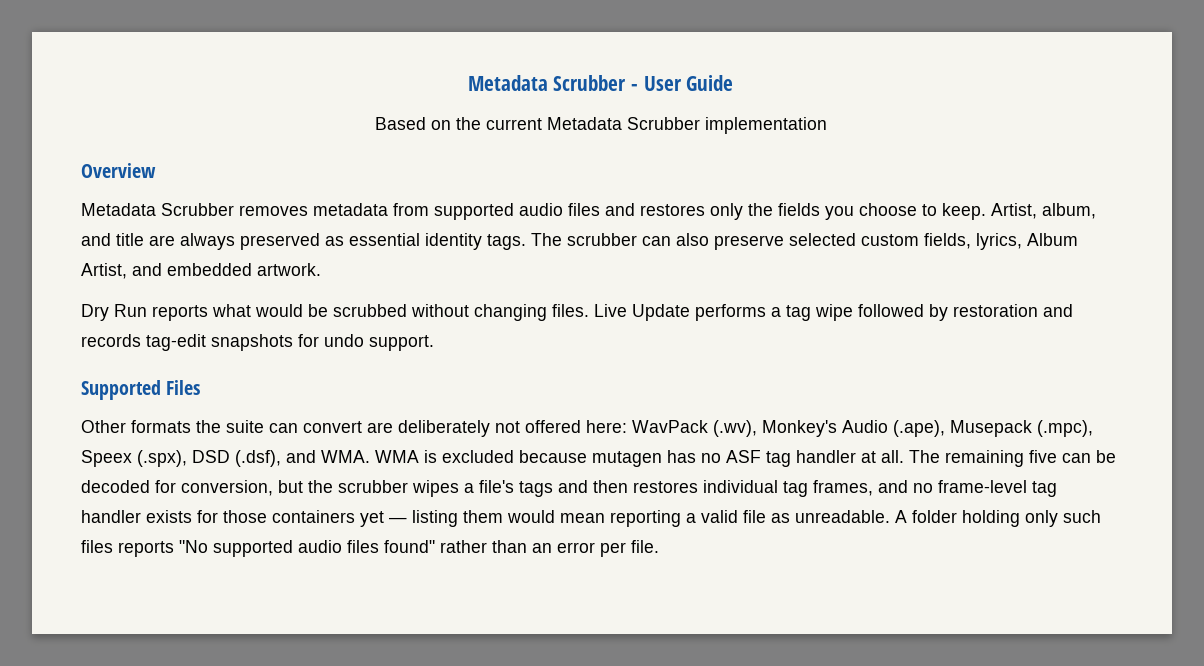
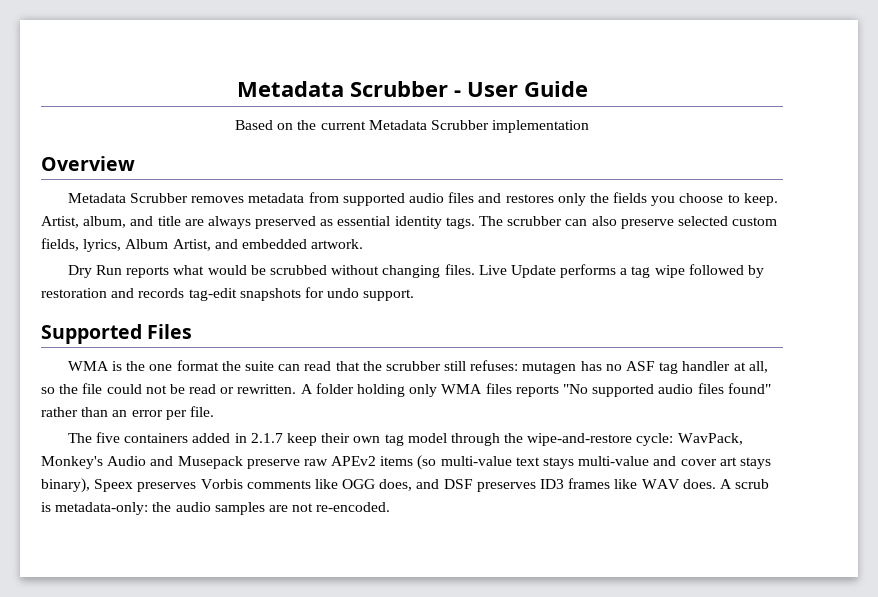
- Other formats the suite can convert are deliberately not offered here: WavPack (.wv), Monkey's Audio (.ape), Musepack (.mpc), Speex (.spx), DSD (.dsf), and WMA. WMA is excluded because mutagen has no ASF tag handler at all. The remaining five can be decoded for conversion, but the scrubber wipes a file's tags and then restores individual tag frames, and no frame-level tag handler exists for those containers yet — listing them would mean reporting a valid file as unreadable.
+ WMA is the one format the suite can read that the scrubber still refuses: mutagen has no ASF tag handler at all, so the file could not be read or rewritten.
- A folder holding only such files reports "No supported audio files found" rather than an error per file.
+ A folder holding only WMA files reports "No supported audio files found" rather than an error per file.
+ The five containers added in 2.1.7 keep their own tag model through the wipe-and-restore cycle: WavPack, Monkey's Audio and Musepack preserve raw APEv2 items (so multi-value text stays multi-value and cover art stays binary), Speex preserves Vorbis comments like OGG does, and DSF preserves ID3 frames like WAV does. A scrub is metadata-only: the audio samples are not re-encoded.

